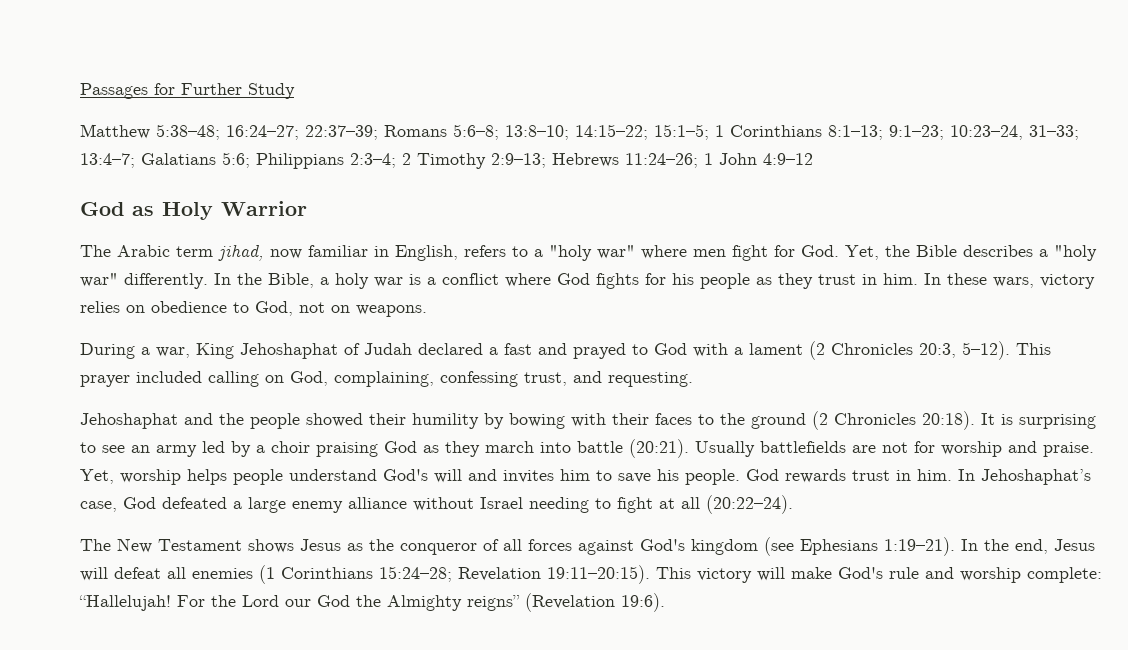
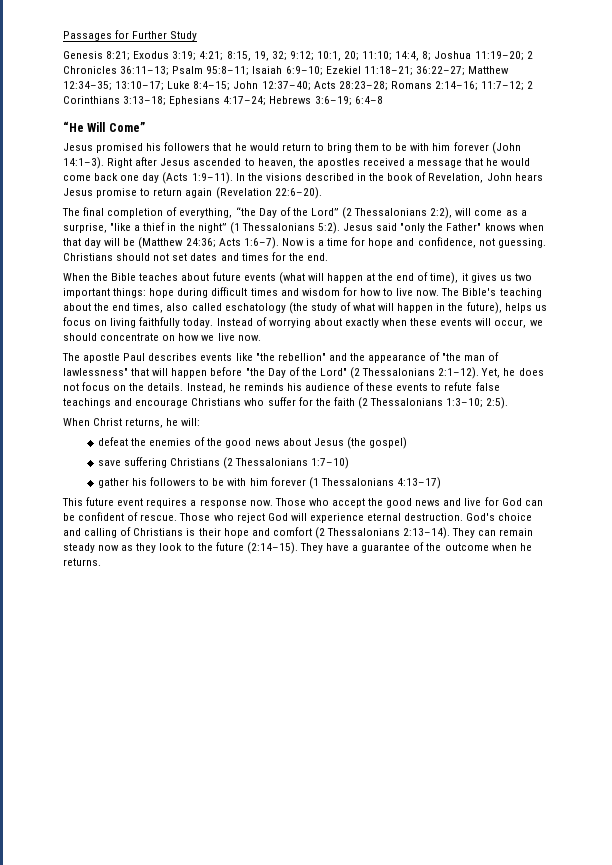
- Matthew 5:38–48; 16:24–27; 22:37–39; Romans 5:6–8; 13:8–10; 14:15–22; 15:1–5; 1 Corinthians 8:1–13; 9:1–23; 10:23–24, 31–33; 13:4–7; Galatians 5:6; Philippians 2:3–4; 2 Timothy 2:9–13; Hebrews 11:24–26; 1 John 4:9–12
- God as Holy Warrior
- The Arabic term jihad, now familiar in English, refers to a "holy war" where men fight for God. Yet, the Bible describes a "holy war" differently. In the Bible, a holy war is a conflict where God fights for his people as they trust in him. In these wars, victory relies on obedience to God, not on weapons.
- During a war, King Jehoshaphat of Judah declared a fast and prayed to God with a lament (2 Chronicles 20:3, 5–12). This prayer included calling on God, complaining, confessing trust, and requesting.
- Jehoshaphat and the people showed their humility by bowing with their faces to the ground (2 Chronicles 20:18). It is surprising to see an army led by a choir praising God as they march into battle (20:21). Usually battlefields are not for worship and praise. Yet, worship helps people understand God's will and invites him to save his people. God rewards trust in him. In Jehoshaphat’s case, God defeated a large enemy alliance without Israel needing to fight at all (20:22–24).
- The New Testament shows Jesus as the conqueror of all forces against God's kingdom (see Ephesians 1:19–21). In the end, Jesus will defeat all enemies (1 Corinthians 15:24–28; Revelation 19:11–20:15). This victory will make God's rule and worship complete: “Hallelujah! For the Lord our God the Almighty reigns” (Revelation 19:6).
+ Genesis 8:21; Exodus 3:19; 4:21; 8:15, 19, 32; 9:12; 10:1, 20; 11:10; 14:4, 8; Joshua 11:19–20; 2 Chronicles 36:11–13; Psalm 95:8–11; Isaiah 6:9–10; Ezekiel 11:18–21; 36:22–27; Matthew 12:34–35; 13:10–17; Luke 8:4–15; John 12:37–40; Acts 28:23–28; Romans 2:14–16; 11:7–12; 2 Corinthians 3:13–18; Ephesians 4:17–24; Hebrews 3:6–19; 6:4–8
+ “He Will Come”
+ Jesus promised his followers that he would return to bring them to be with him forever (John 14:1–3). Right after Jesus ascended to heaven, the apostles received a message that he would come back one day (Acts 1:9–11). In the visions described in the book of Revelation, John hears Jesus promise to return again (Revelation 22:6–20).
+ The final completion of everything, “the Day of the Lord” (2 Thessalonians 2:2), will come as a surprise, "like a thief in the night” (1 Thessalonians 5:2). Jesus said "only the Father" knows when that day will be (Matthew 24:36; Acts 1:6–7). Now is a time for hope and confidence, not guessing. Christians should not set dates and times for the end.
+ When the Bible teaches about future events (what will happen at the end of time), it gives us two important things: hope during difficult times and wisdom for how to live now. The Bible's teaching about the end times, also called eschatology (the study of what will happen in the future), helps us focus on living faithfully today. Instead of worrying about exactly when these events will occur, we should concentrate on how we live now.
+ The apostle Paul describes events like "the rebellion" and the appearance of "the man of lawlessness" that will happen before "the Day of the Lord" (2 Thessalonians 2:1–12). Yet, he does not focus on the details. Instead, he reminds his audience of these events to refute false teachings and encourage Christians who suffer for the faith (2 Thessalonians 1:3–10; 2:5).
+ When Christ returns, he will:
+ defeat the enemies of the good news about Jesus (the gospel)
+ save suffering Christians (2 Thessalonians 1:7–10)
+ gather his followers to be with him forever (1 Thessalonians 4:13–17)
+ This future event requires a response now. Those who accept the good news and live for God can be confident of rescue. Those who reject God will experience eternal destruction. God's choice and calling of Christians is their hope and comfort (2 Thessalonians 2:13–14). They can remain steady now as they look to the future (2:14–15). They have a guarantee of the outcome when he returns.

